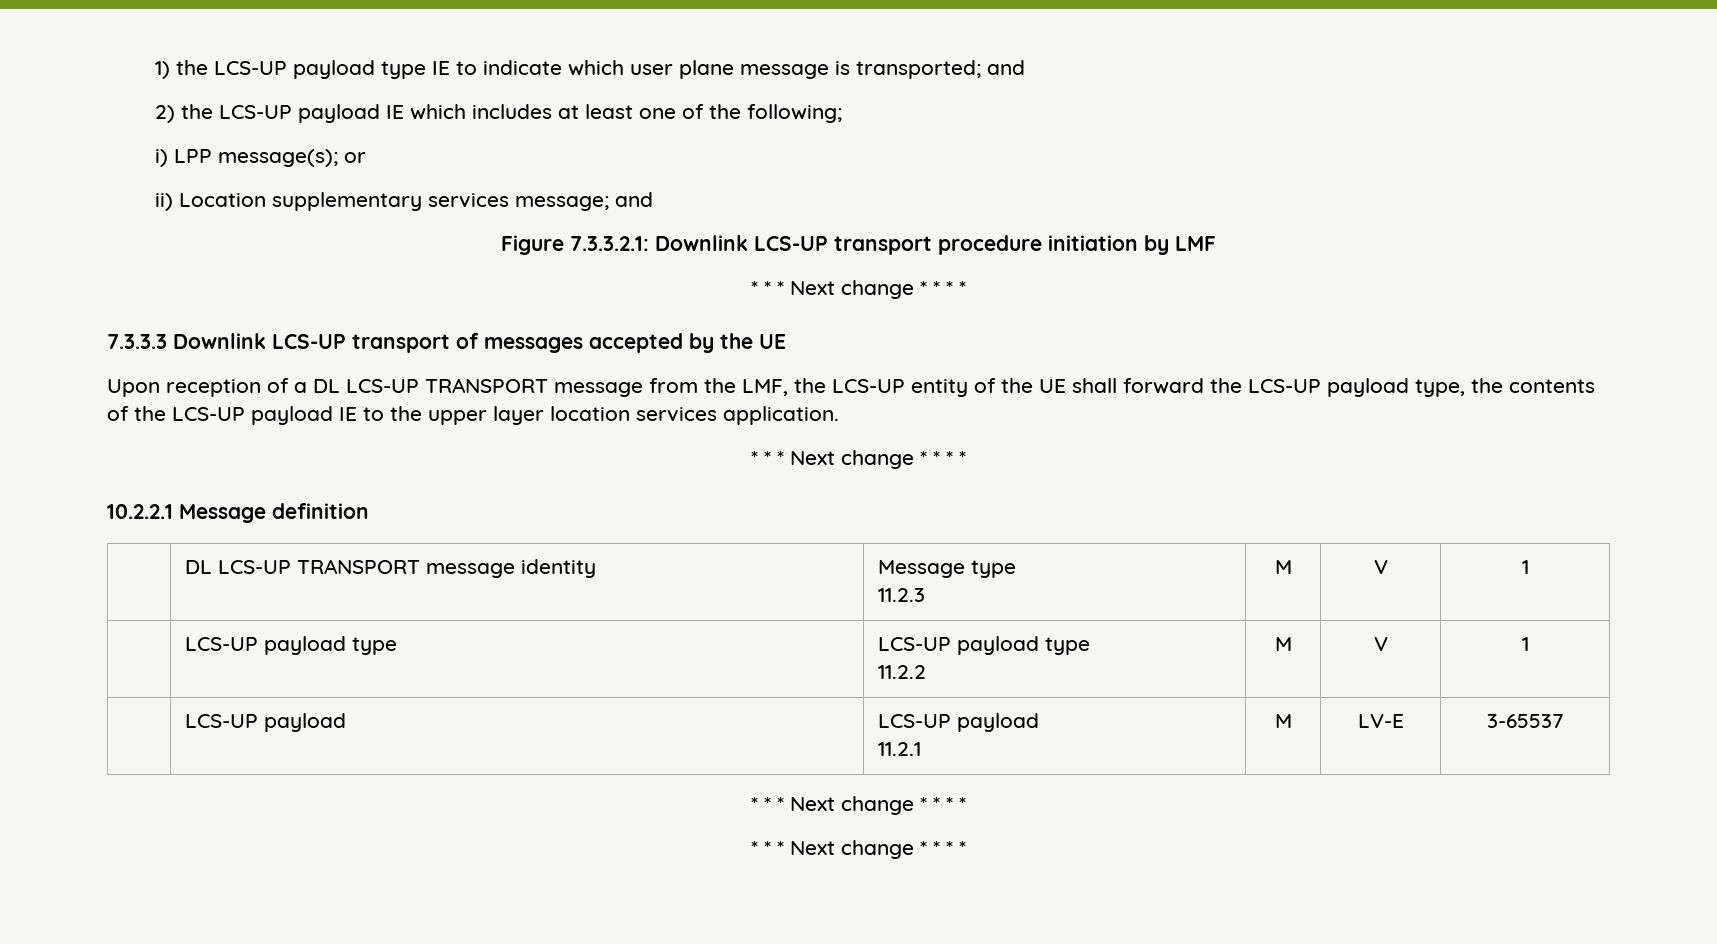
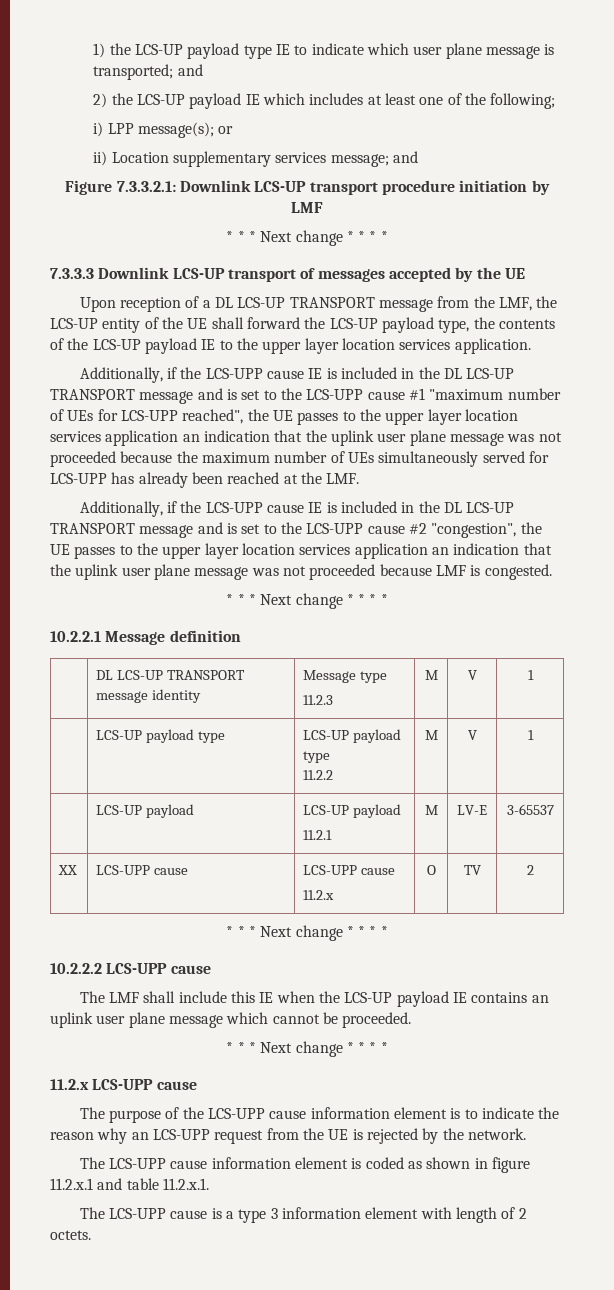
+ Additionally, if the LCS-UPP cause IE is included in the DL LCS-UP TRANSPORT message and is set to the LCS-UPP cause #1 "maximum number of UEs for LCS-UPP reached", the UE passes to the upper layer location services application an indication that the uplink user plane message was not proceeded because the maximum number of UEs simultaneously served for LCS-UPP has already been reached at the LMF.
+ Additionally, if the LCS-UPP cause IE is included in the DL LCS-UP TRANSPORT message and is set to the LCS-UPP cause #2 "congestion", the UE passes to the upper layer location services application an indication that the uplink user plane message was not proceeded because LMF is congested.
  | LCS-UP payload | LCS-UP payload
  11.2.1 | M | LV-E | 3-65537
+ XX | LCS-UPP cause | LCS-UPP cause
+ 11.2.x | O | TV | 2
  * * * Next change * * * *
+ 10.2.2.2 LCS-UPP cause
+ The LMF shall include this IE when the LCS-UP payload IE contains an uplink user plane message which cannot be proceeded.
  * * * Next change * * * *
+ 11.2.x LCS-UPP cause
+ The purpose of the LCS-UPP cause information element is to indicate the reason why an LCS-UPP request from the UE is rejected by the network.
+ The LCS-UPP cause information element is coded as shown in figure 11.2.x.1 and table 11.2.x.1.
+ The LCS-UPP cause is a type 3 information element with length of 2 octets.

